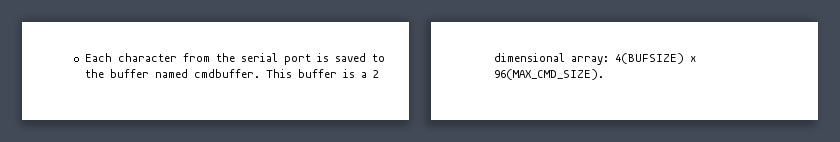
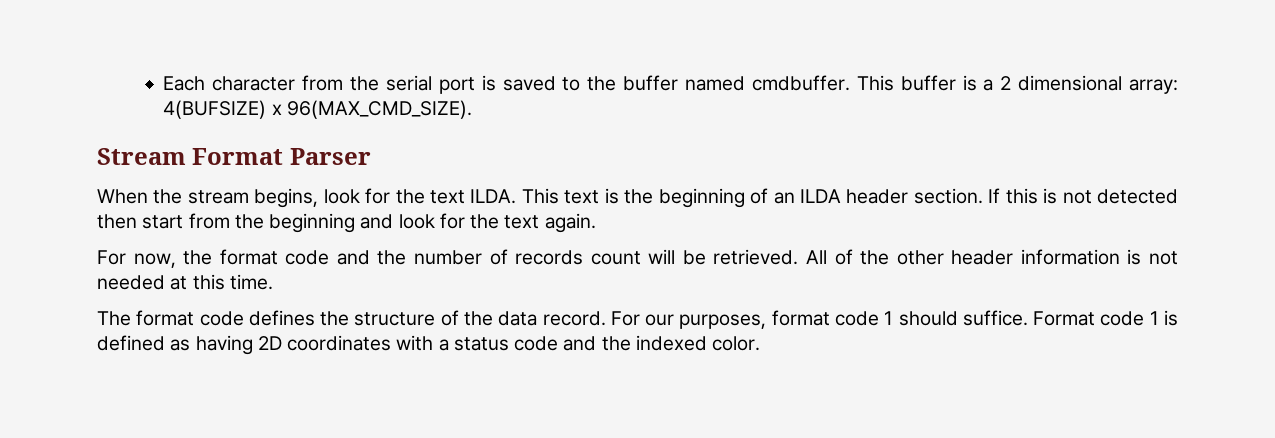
+ Stream Format Parser
+ When the stream begins, look for the text ILDA. This text is the beginning of an ILDA header section. If this is not detected then start from the beginning and look for the text again.
+ For now, the format code and the number of records count will be retrieved. All of the other header information is not needed at this time.
+ The format code defines the structure of the data record. For our purposes, format code 1 should suffice. Format code 1 is defined as having 2D coordinates with a status code and the indexed color.

